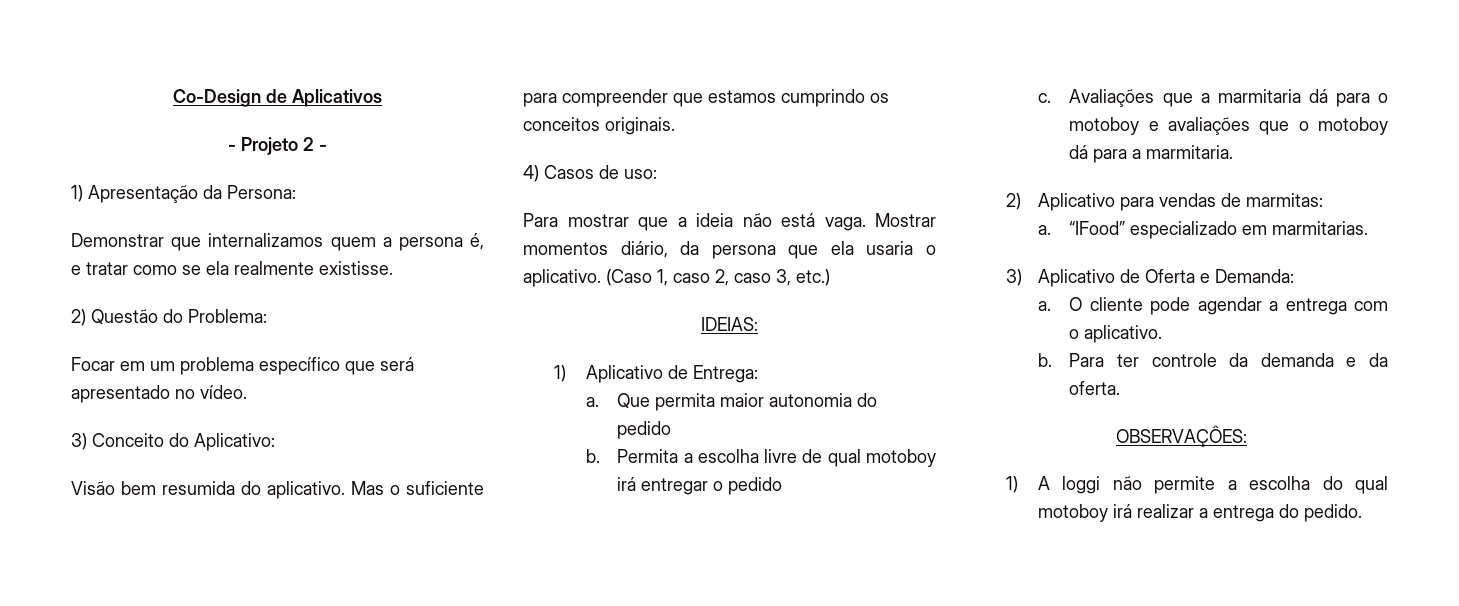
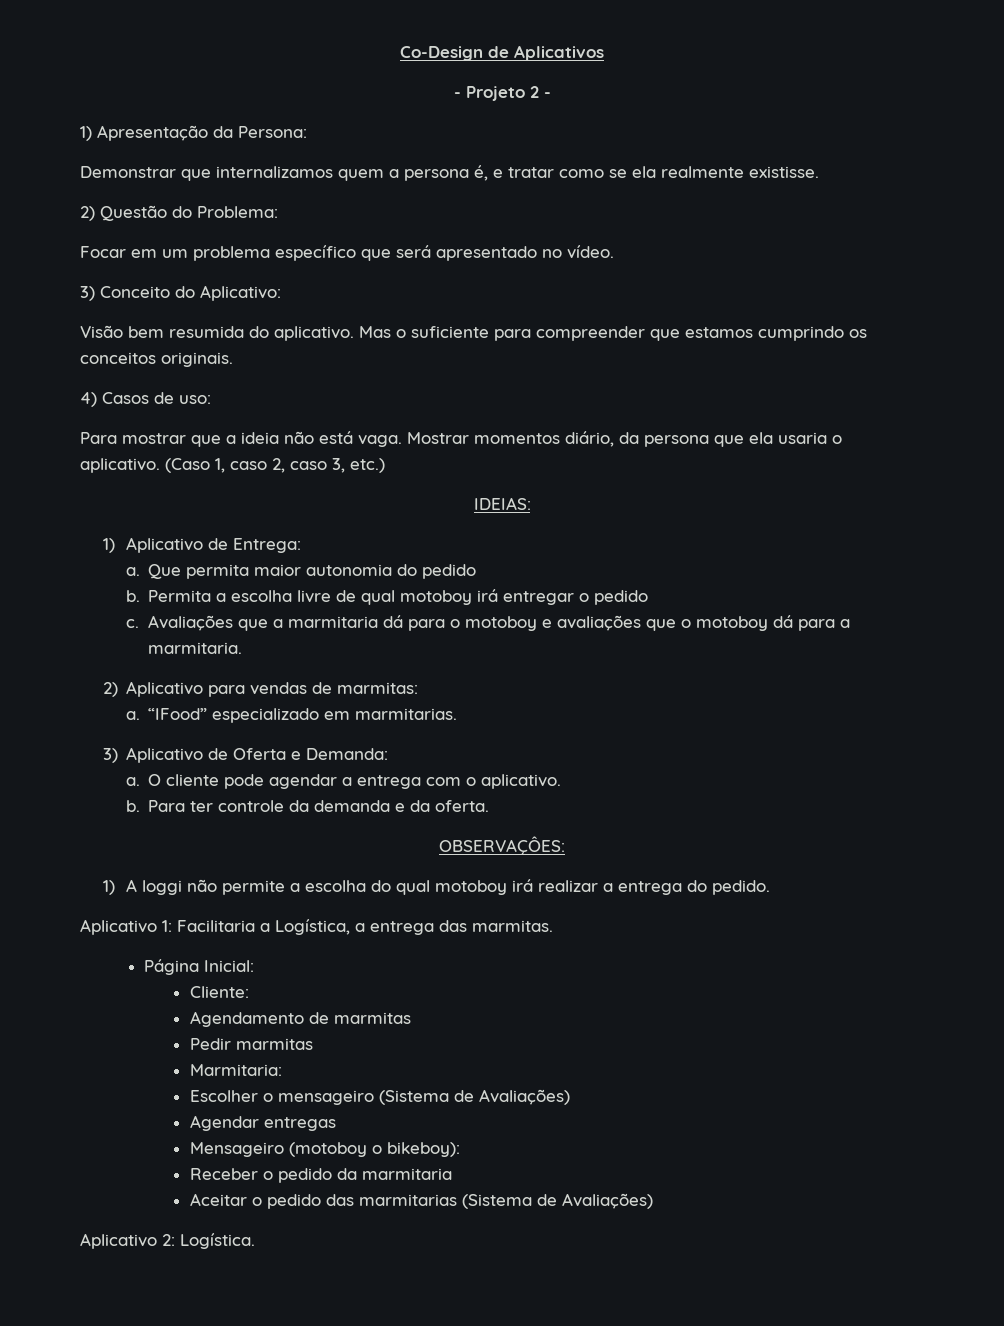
+ Aplicativo 1: Facilitaria a Logística, a entrega das marmitas.
+ Página Inicial:
+ Cliente:
+ Agendamento de marmitas
+ Pedir marmitas
+ Marmitaria:
+ Escolher o mensageiro (Sistema de Avaliações)
+ Agendar entregas
+ Mensageiro (motoboy o bikeboy):
+ Receber o pedido da marmitaria
+ Aceitar o pedido das marmitarias (Sistema de Avaliações)
+ Aplicativo 2: Logística.

